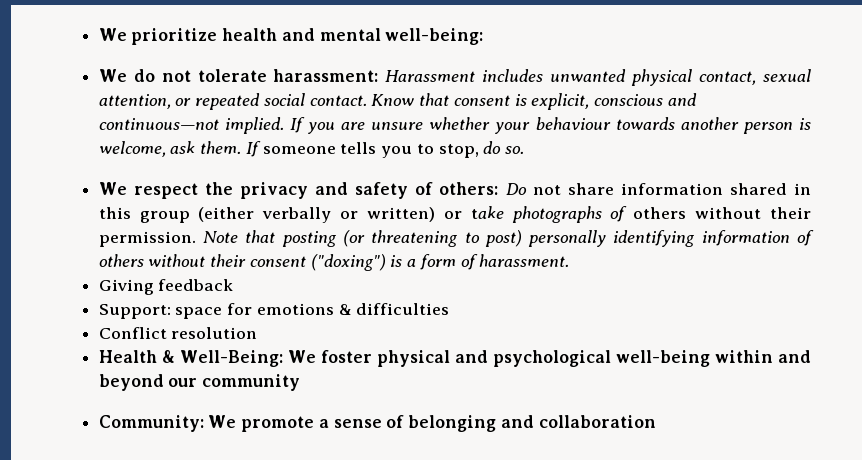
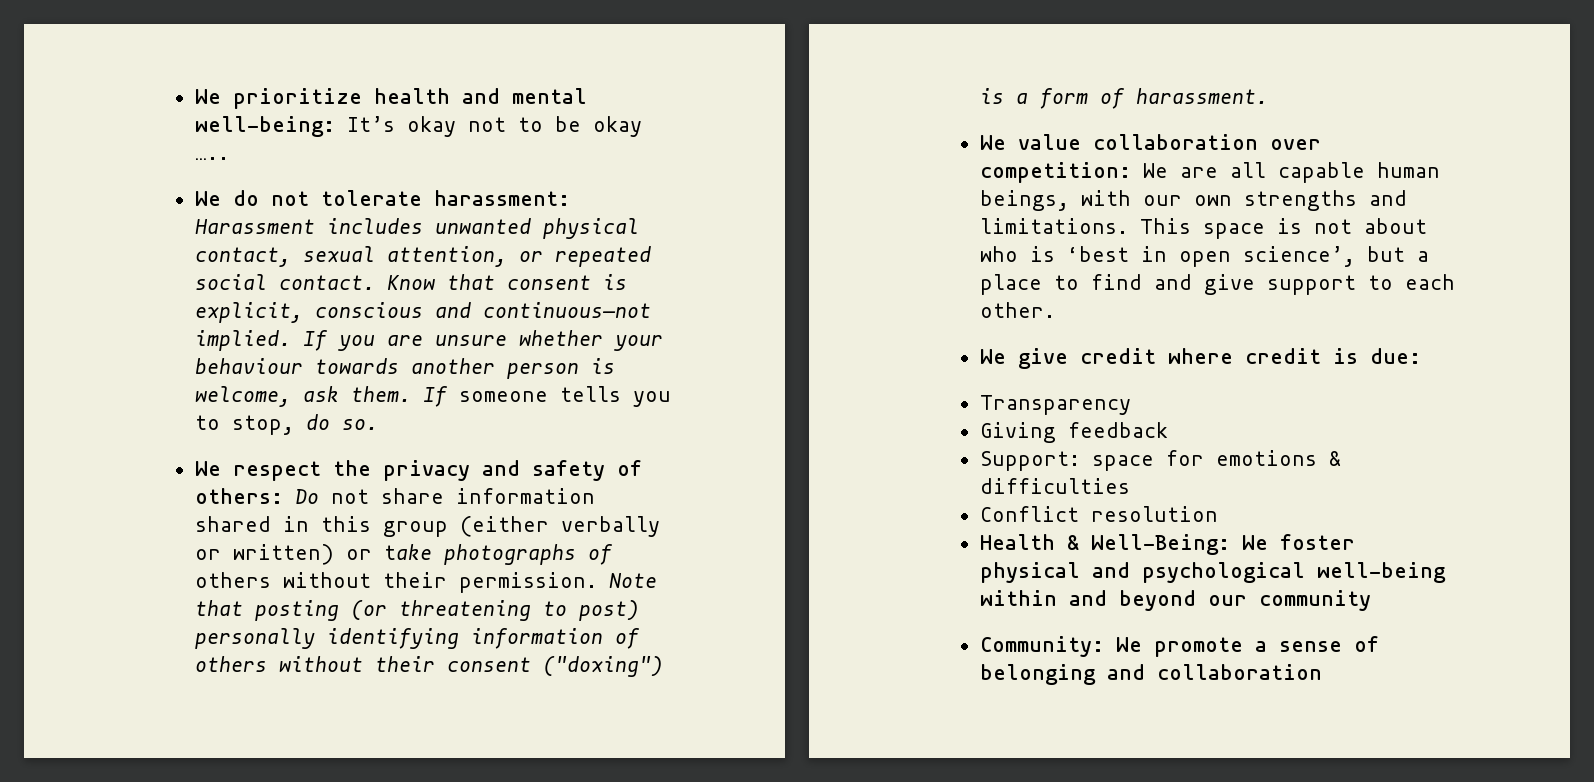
- We prioritize health and mental well-being:
+ We prioritize health and mental well-being: It’s okay not to be okay …..
+ We value collaboration over competition: We are all capable human beings, with our own strengths and limitations. This space is not about who is ‘best in open science’, but a place to find and give support to each other.
+ We give credit where credit is due:
+ Transparency

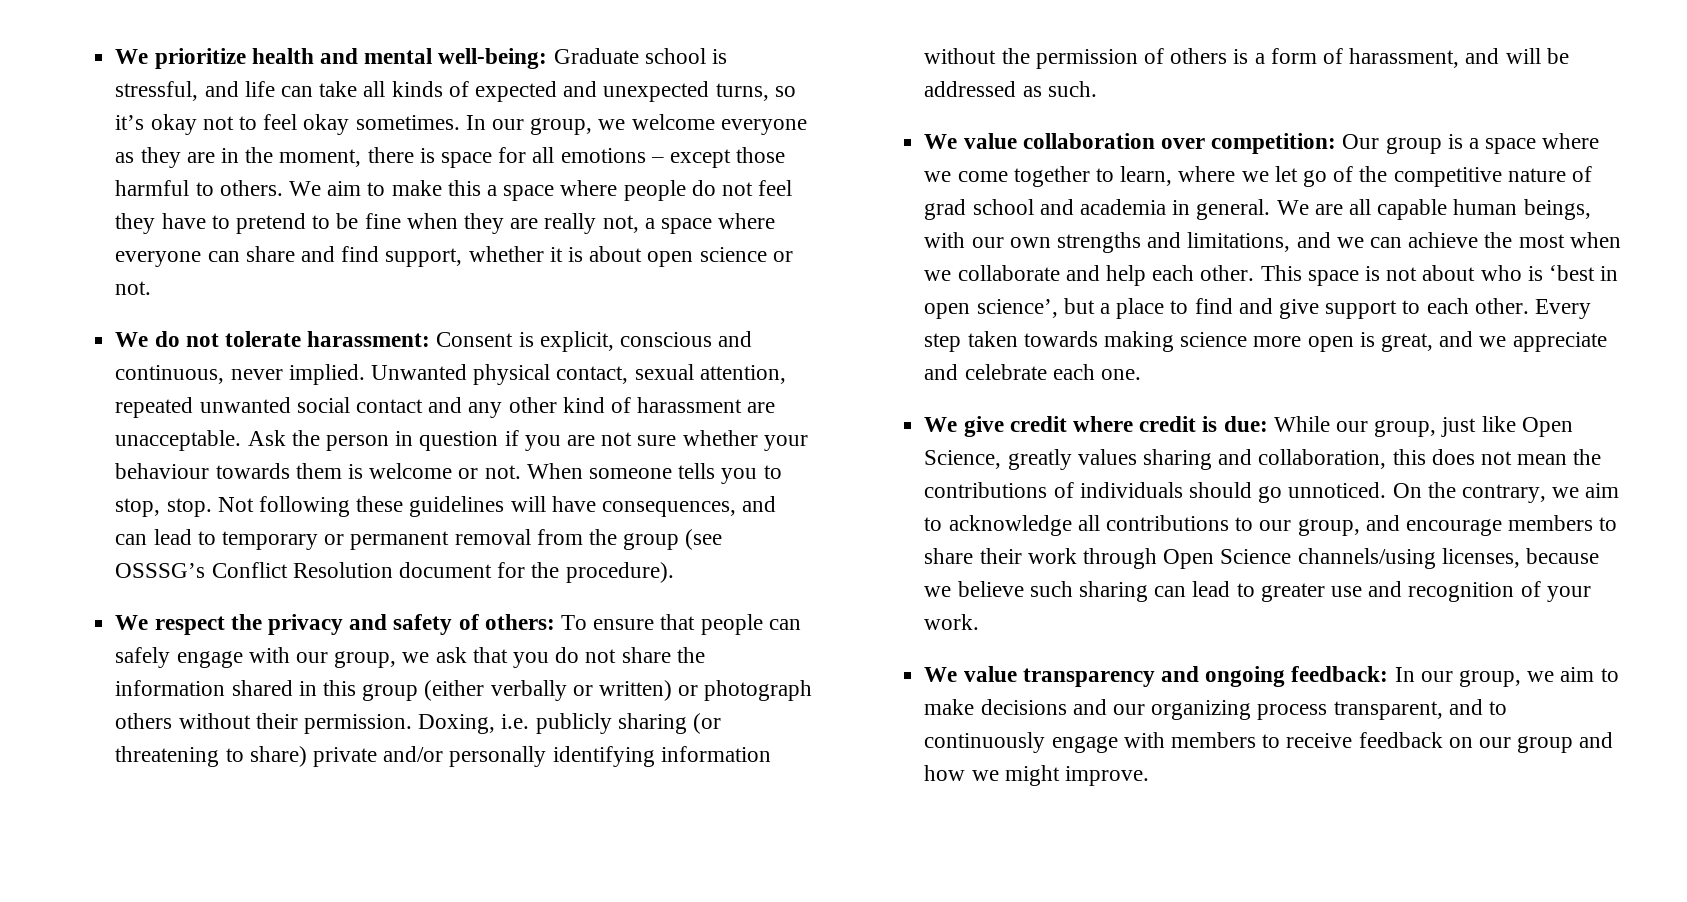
- We prioritize health and mental well-being: It’s okay not to be okay …..
+ We prioritize health and mental well-being: Graduate school is stressful, and life can take all kinds of expected and unexpected turns, so it’s okay not to feel okay sometimes. In our group, we welcome everyone as they are in the moment, there is space for all emotions – except those harmful to others. We aim to make this a space where people do not feel they have to pretend to be fine when they are really not, a space where everyone can share and find support, whether it is about open science or not.
- We do not tolerate harassment: Harassment includes unwanted physical contact, sexual attention, or repeated social contact. Know that consent is explicit, conscious and continuous—not implied. If you are unsure whether your behaviour towards another person is welcome, ask them. If someone tells you to stop, do so.
+ We do not tolerate harassment: Consent is explicit, conscious and continuous, never implied. Unwanted physical contact, sexual attention, repeated unwanted social contact and any other kind of harassment are unacceptable. Ask the person in question if you are not sure whether your behaviour towards them is welcome or not. When someone tells you to stop, stop. Not following these guidelines will have consequences, and can lead to temporary or permanent removal from the group (see OSSSG’s Conflict Resolution document for the procedure).
- We respect the privacy and safety of others: Do not share information shared in this group (either verbally or written) or take photographs of others without their permission.
+ We respect the privacy and safety of others: To ensure that people can safely engage with our group, we ask that you do not share the information shared in this group (either verbally or written) or photograph others without their permission.
- Note that posting (or threatening to post) personally identifying information of others without their consent ("doxing") is a form of harassment.
+ Doxing, i.e. publicly sharing (or threatening to share) private and/or personally identifying information without the permission of others is a form of harassment, and will be addressed as such.
- We value collaboration over competition: We are all capable human beings, with our own strengths and limitations.
+ We value collaboration over competition: Our group is a space where we come together to learn, where we let go of the competitive nature of grad school and academia in general. We are all capable human beings, with our own strengths and limitations, and we can achieve the most when we collaborate and help each other.
+ Every step taken towards making science more open is great, and we appreciate and celebrate each one.
- We give credit where credit is due:
- Transparency
- Giving feedback
- Support: space for emotions & difficulties
- Conflict resolution
- Health & Well-Being: We foster physical and psychological well-being within and beyond our community
- Community: We promote a sense of belonging and collaboration
+ We give credit where credit is due: While our group, just like Open Science, greatly values sharing and collaboration, this does not mean the contributions of individuals should go unnoticed. On the contrary, we aim to acknowledge all contributions to our group, and encourage members to share their work through Open Science channels/using licenses, because we believe such sharing can lead to greater use and recognition of your work.
+ We value transparency and ongoing feedback: In our group, we aim to make decisions and our organizing process transparent, and to continuously engage with members to receive feedback on our group and how we might improve.

